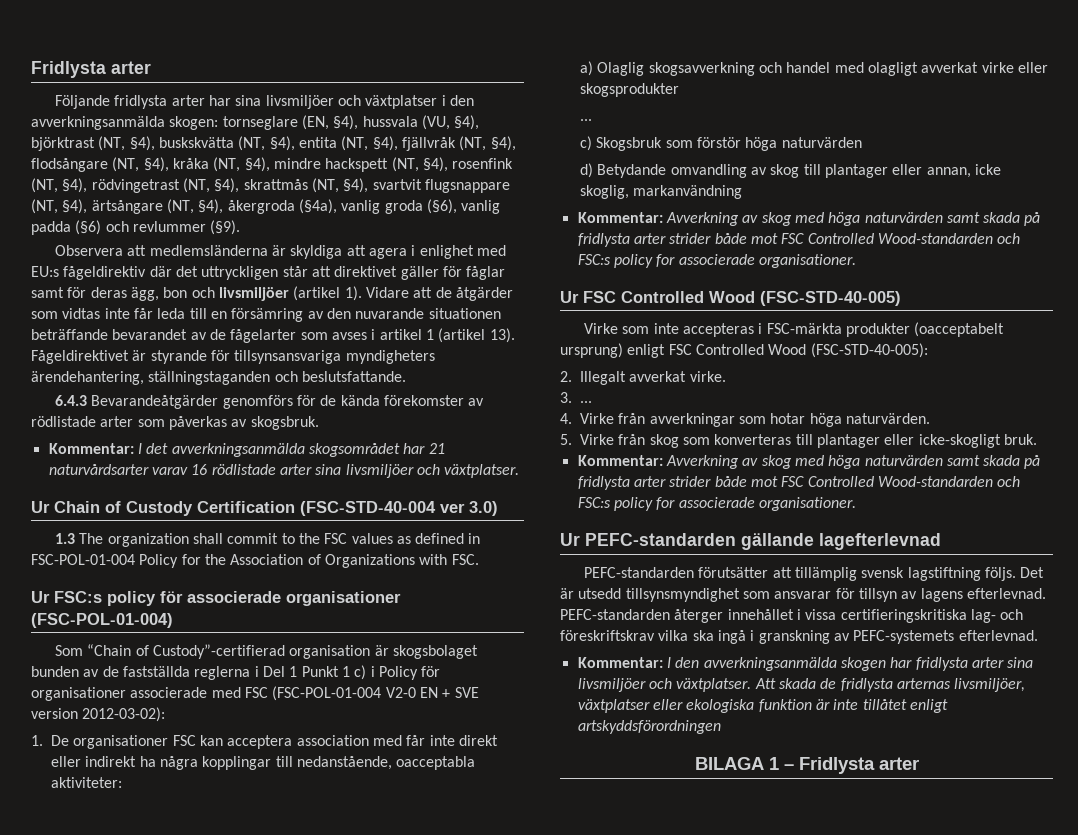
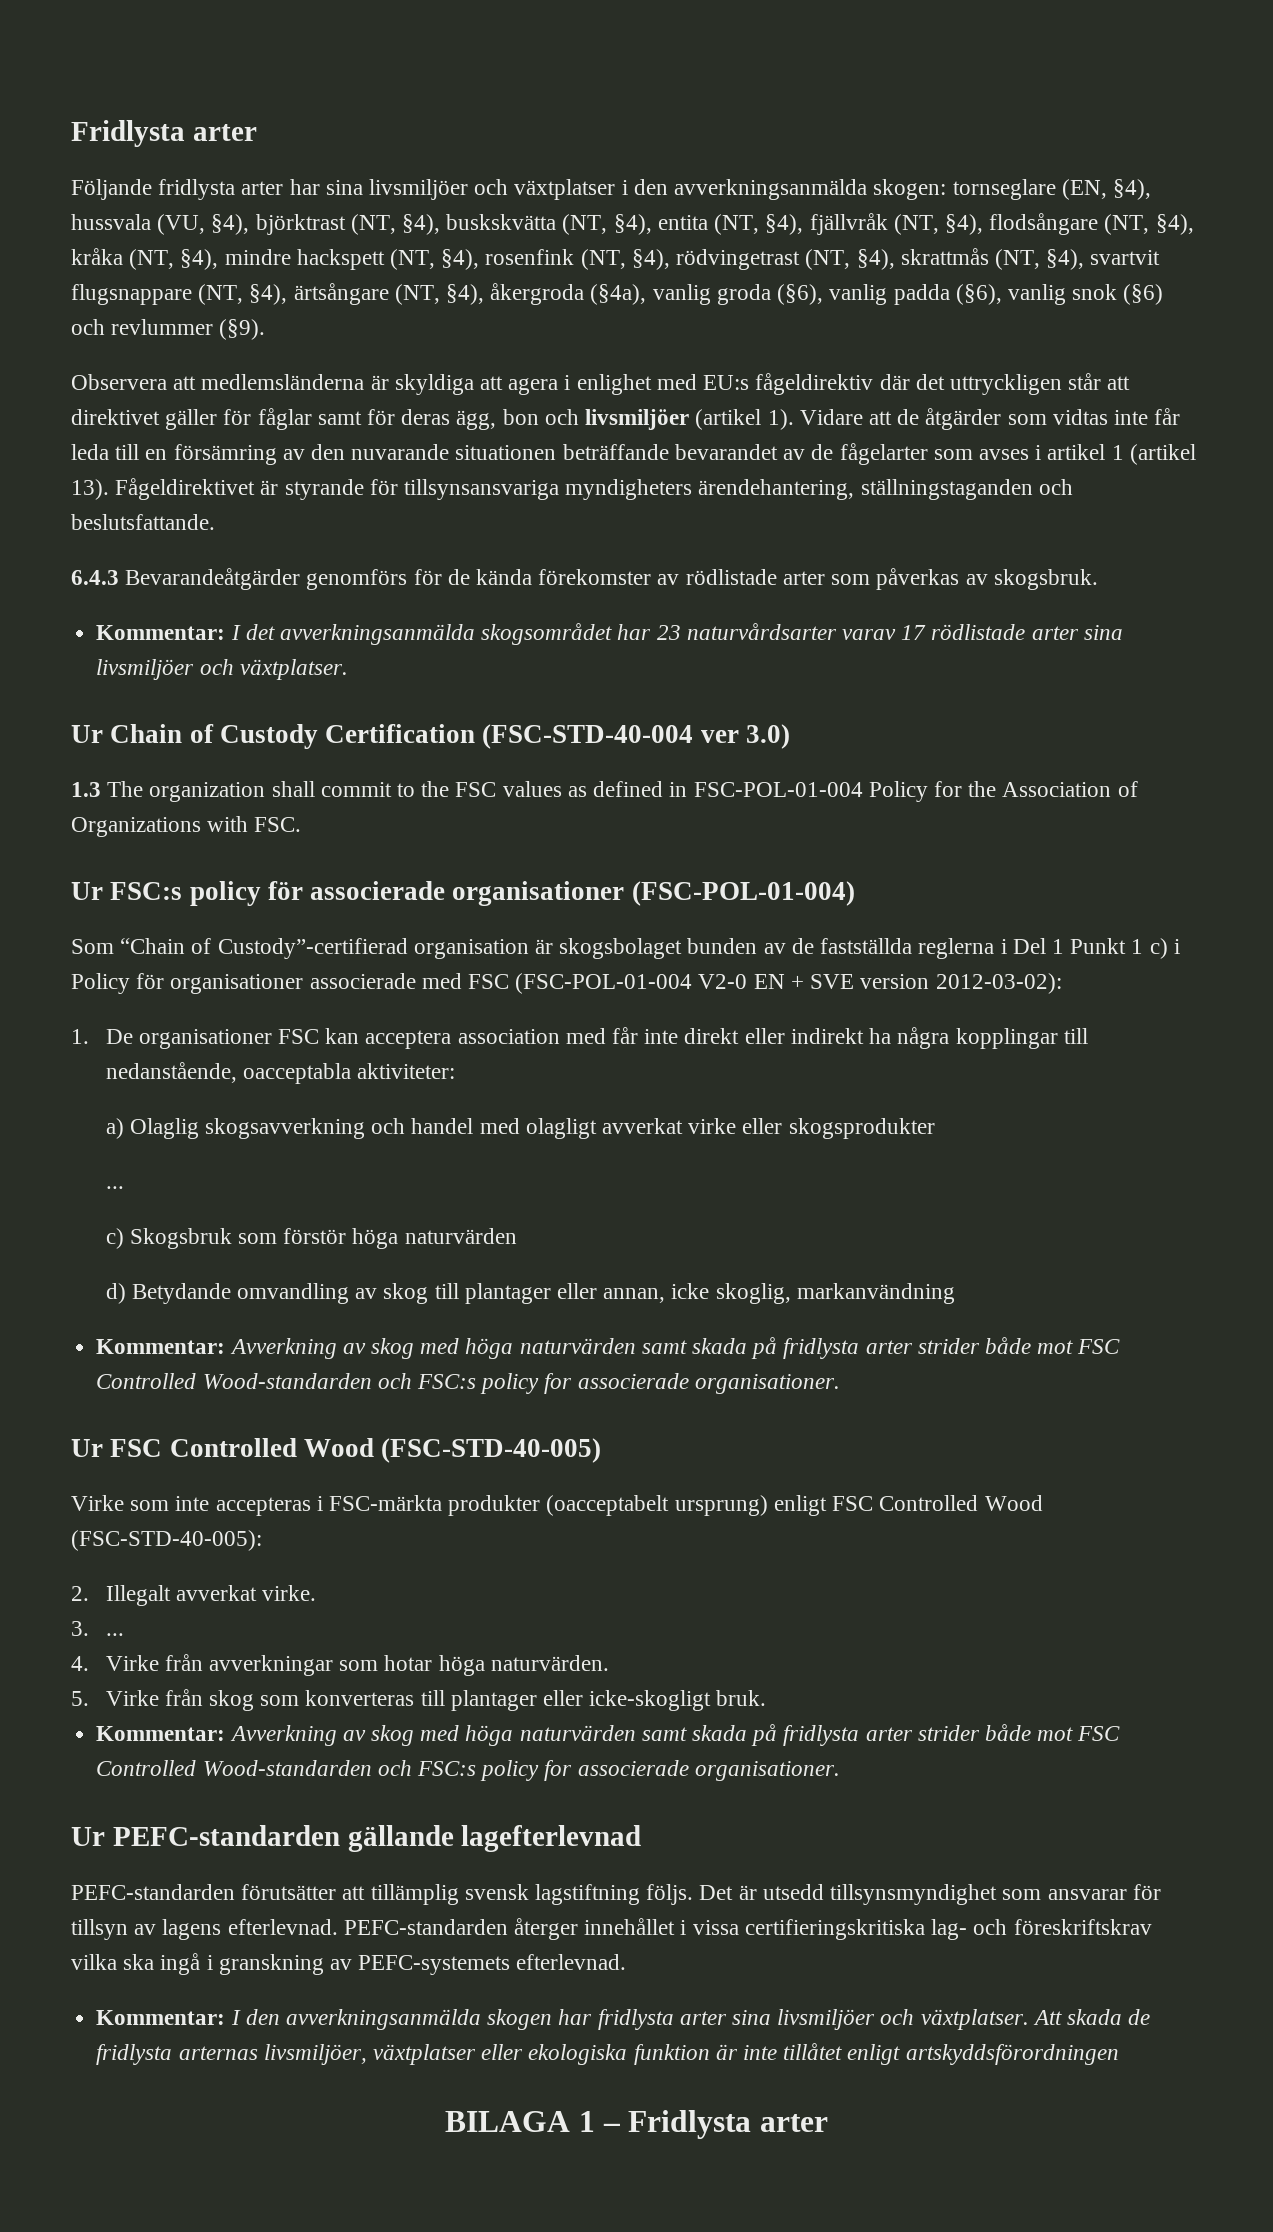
- tornseglare (EN, §4), hussvala (VU, §4), björktrast (NT, §4), buskskvätta (NT, §4), entita (NT, §4), fjällvråk (NT, §4), flodsångare (NT, §4), kråka (NT, §4), mindre hackspett (NT, §4), rosenfink (NT, §4), rödvingetrast (NT, §4), skrattmås (NT, §4), svartvit flugsnappare (NT, §4), ärtsångare (NT, §4), åkergroda (§4a), vanlig groda (§6), vanlig padda (§6) och revlummer (§9).
+ tornseglare (EN, §4), hussvala (VU, §4), björktrast (NT, §4), buskskvätta (NT, §4), entita (NT, §4), fjällvråk (NT, §4), flodsångare (NT, §4), kråka (NT, §4), mindre hackspett (NT, §4), rosenfink (NT, §4), rödvingetrast (NT, §4), skrattmås (NT, §4), svartvit flugsnappare (NT, §4), ärtsångare (NT, §4), åkergroda (§4a), vanlig groda (§6), vanlig padda (§6), vanlig snok (§6) och revlummer (§9).
- Kommentar: I det avverkningsanmälda skogsområdet har 21 naturvårdsarter varav 16 rödlistade arter sina livsmiljöer och växtplatser.
+ Kommentar: I det avverkningsanmälda skogsområdet har 23 naturvårdsarter varav 17 rödlistade arter sina livsmiljöer och växtplatser.

